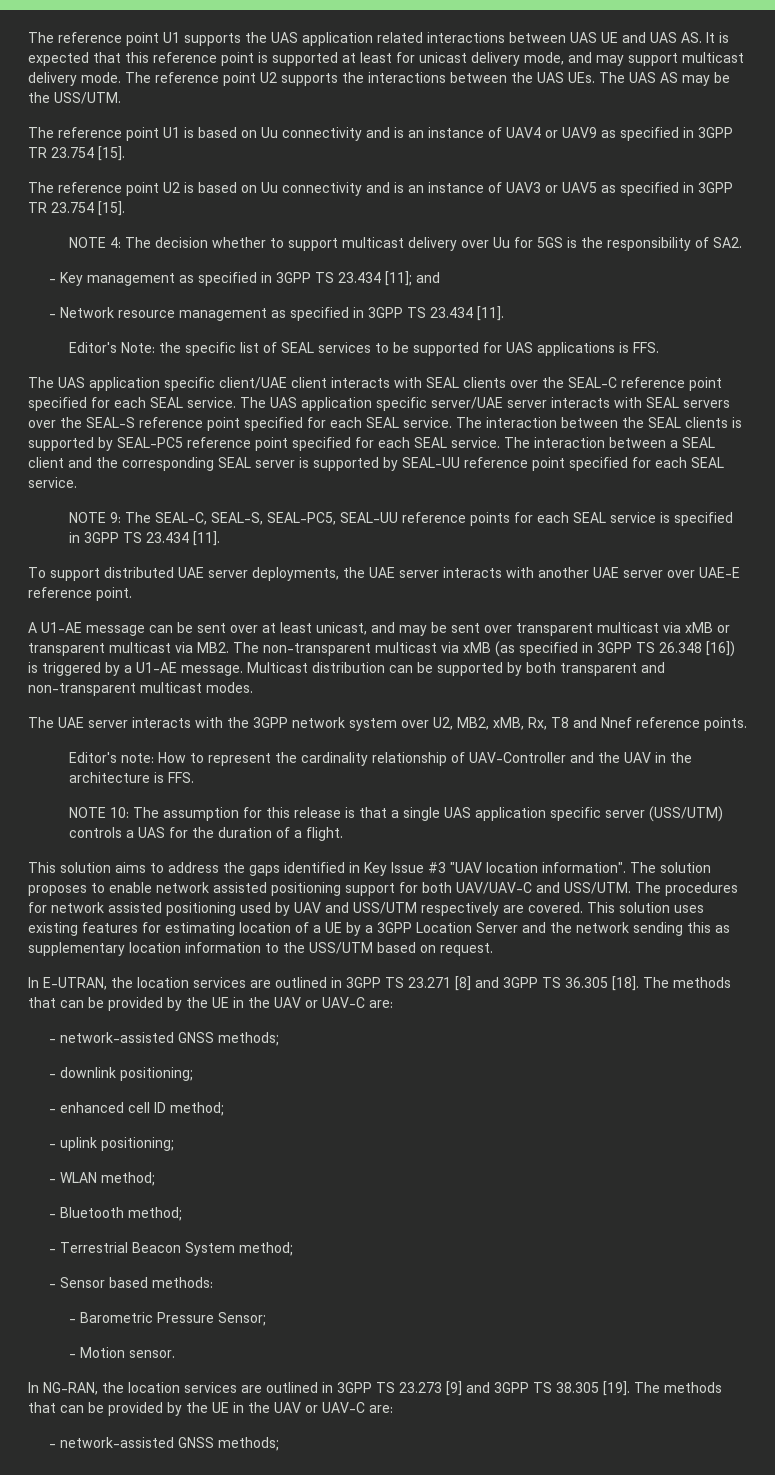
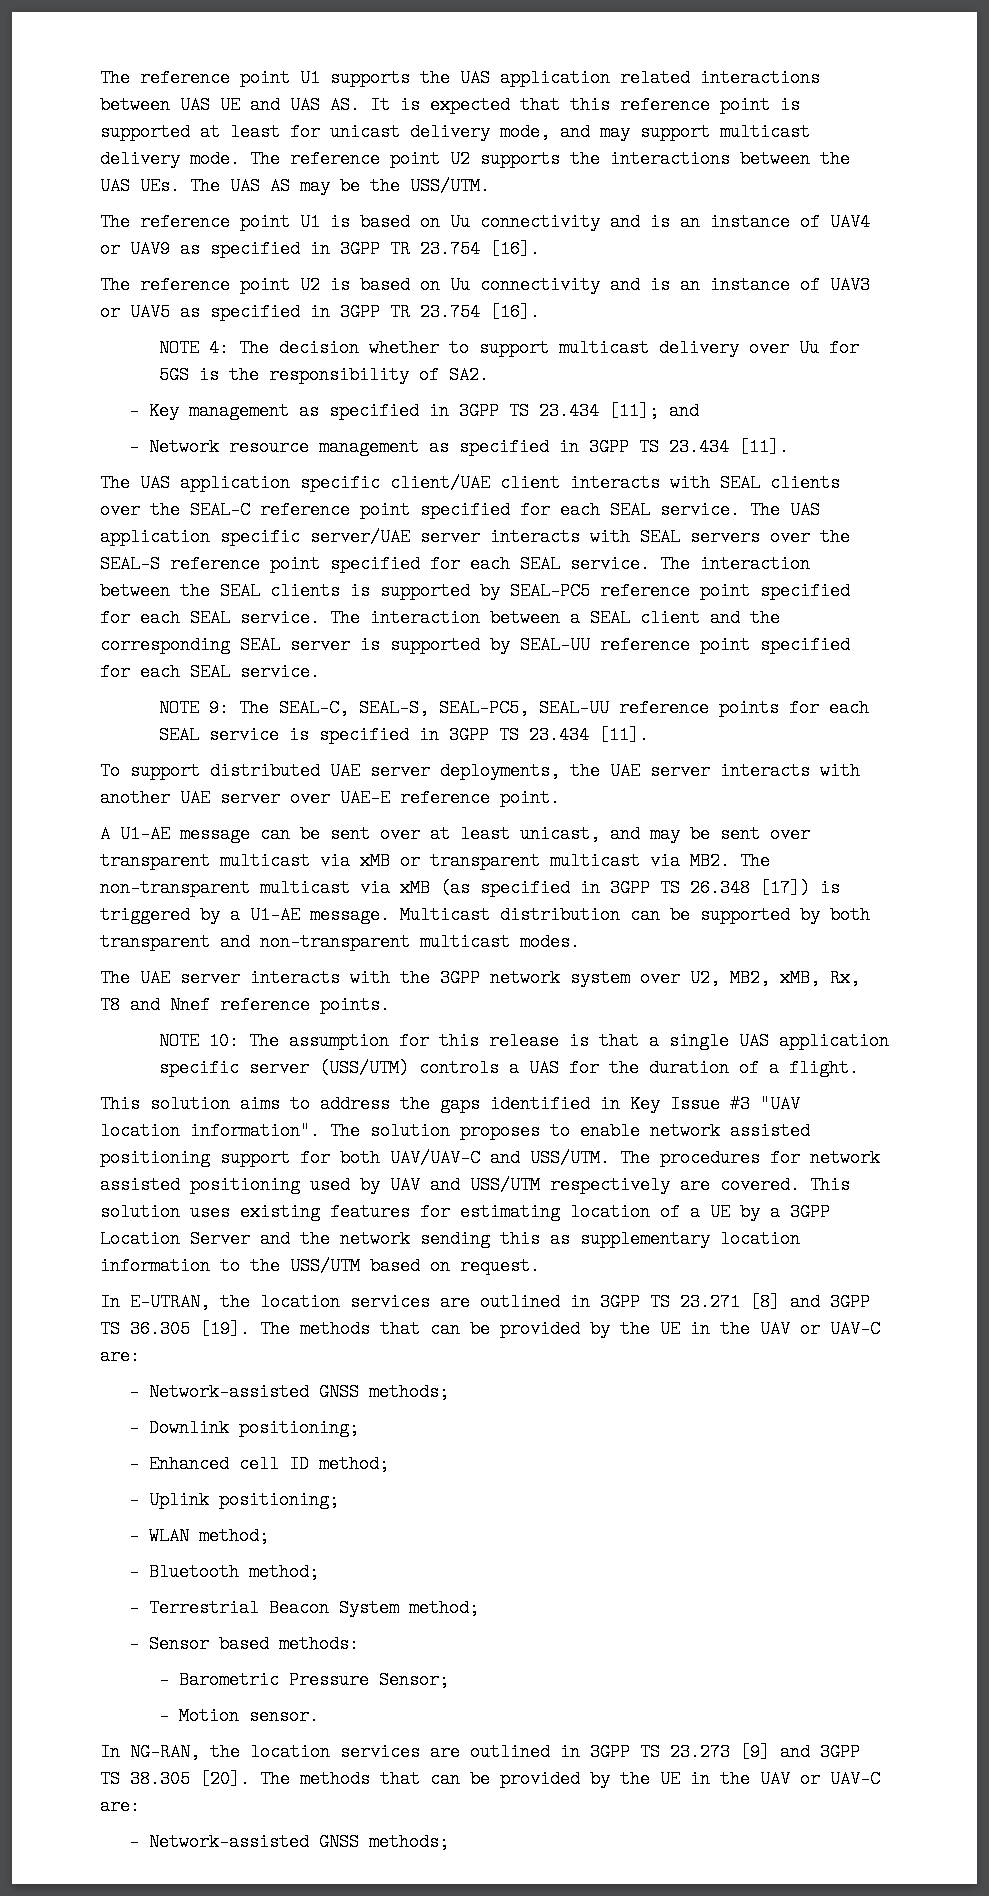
- The reference point U1 is based on Uu connectivity and is an instance of UAV4 or UAV9 as specified in 3GPP TR 23.754 [15].
+ The reference point U1 is based on Uu connectivity and is an instance of UAV4 or UAV9 as specified in 3GPP TR 23.754 [16].
- The reference point U2 is based on Uu connectivity and is an instance of UAV3 or UAV5 as specified in 3GPP TR 23.754 [15].
+ The reference point U2 is based on Uu connectivity and is an instance of UAV3 or UAV5 as specified in 3GPP TR 23.754 [16].
- Editor's Note: the specific list of SEAL services to be supported for UAS applications is FFS.
- A U1-AE message can be sent over at least unicast, and may be sent over transparent multicast via xMB or transparent multicast via MB2. The non-transparent multicast via xMB (as specified in 3GPP TS 26.348 [16]) is triggered by a U1-AE message.
+ A U1-AE message can be sent over at least unicast, and may be sent over transparent multicast via xMB or transparent multicast via MB2. The non-transparent multicast via xMB (as specified in 3GPP TS 26.348 [17]) is triggered by a U1-AE message.
- Editor's note: How to represent the cardinality relationship of UAV-Controller and the UAV in the architecture is FFS.
- In E-UTRAN, the location services are outlined in 3GPP TS 23.271 [8] and 3GPP TS 36.305 [18]. The methods that can be provided by the UE in the UAV or UAV-C are:
- - network-assisted GNSS methods;
+ In E-UTRAN, the location services are outlined in 3GPP TS 23.271 [8] and 3GPP TS 36.305 [19]. The methods that can be provided by the UE in the UAV or UAV-C are:
+ - Network-assisted GNSS methods;
- - downlink positioning;
- - enhanced cell ID method;
+ - Downlink positioning;
+ - Enhanced cell ID method;
- - uplink positioning;
+ - Uplink positioning;
- In NG-RAN, the location services are outlined in 3GPP TS 23.273 [9] and 3GPP TS 38.305 [19]. The methods that can be provided by the UE in the UAV or UAV-C are:
- - network-assisted GNSS methods;
+ In NG-RAN, the location services are outlined in 3GPP TS 23.273 [9] and 3GPP TS 38.305 [20]. The methods that can be provided by the UE in the UAV or UAV-C are:
+ - Network-assisted GNSS methods;

